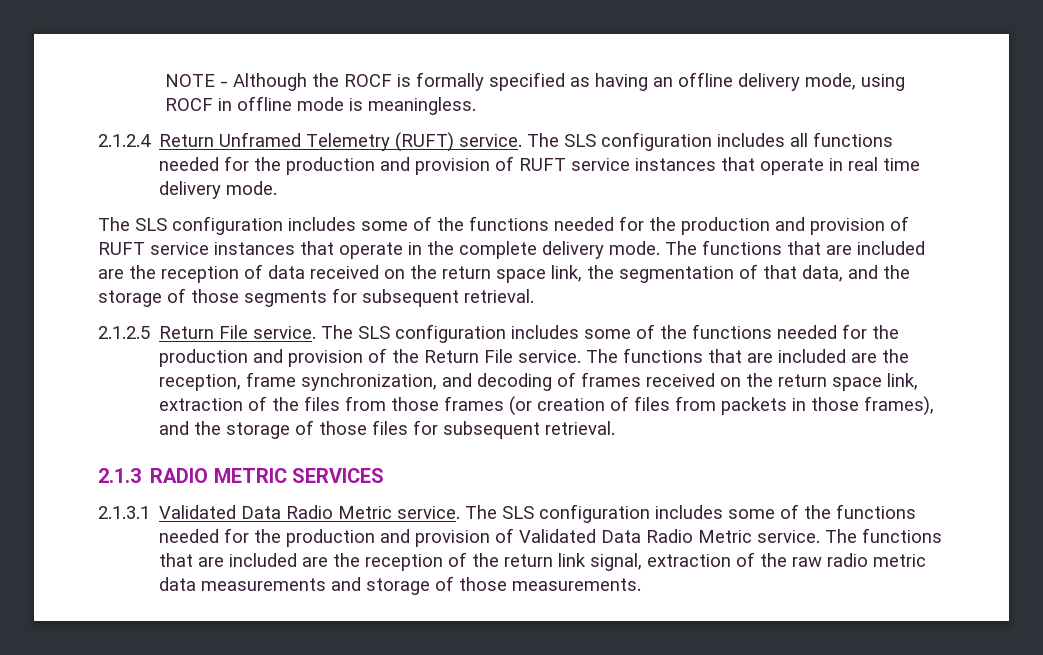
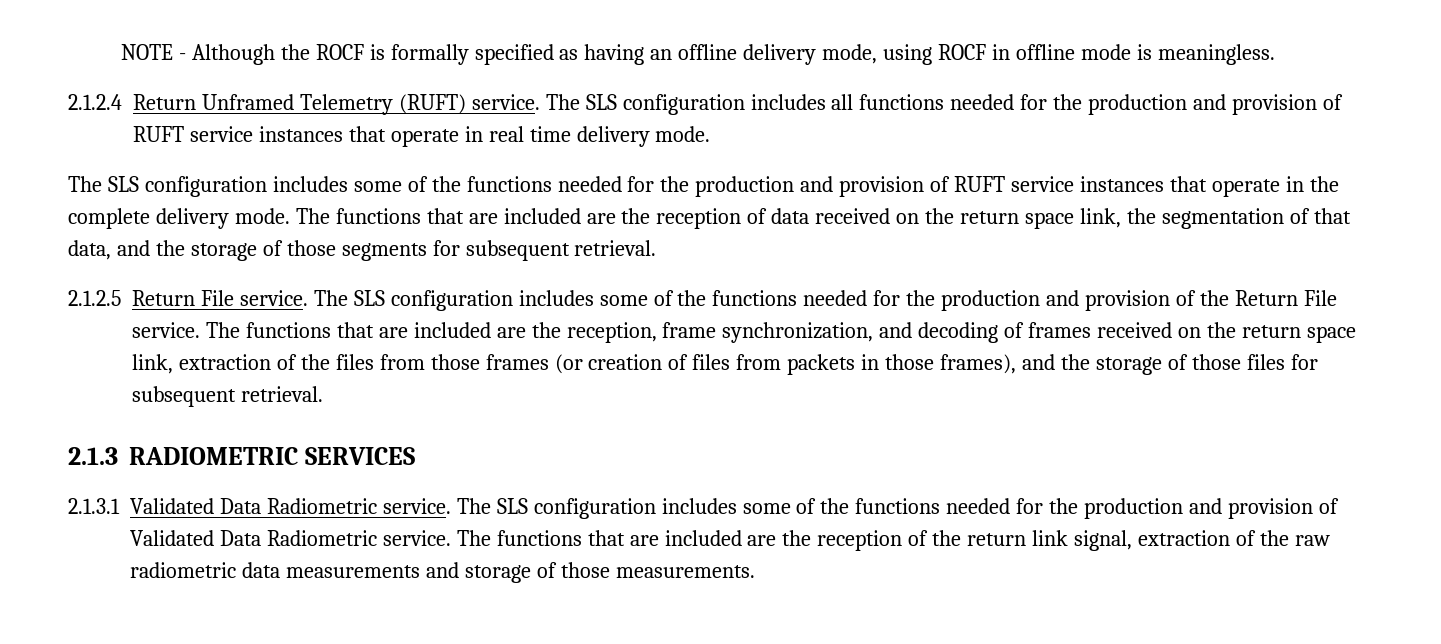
- 2.1.3 RADIO METRIC SERVICES
+ 2.1.3 RADIOMETRIC SERVICES
- 2.1.3.1 Validated Data Radio Metric service.
+ 2.1.3.1 Validated Data Radiometric service.
- The SLS configuration includes some of the functions needed for the production and provision of Validated Data Radio Metric service.
+ The SLS configuration includes some of the functions needed for the production and provision of Validated Data Radiometric service.
- The functions that are included are the reception of the return link signal, extraction of the raw radio metric data measurements and storage of those measurements.
+ The functions that are included are the reception of the return link signal, extraction of the raw radiometric data measurements and storage of those measurements.

